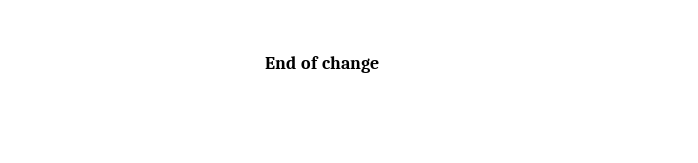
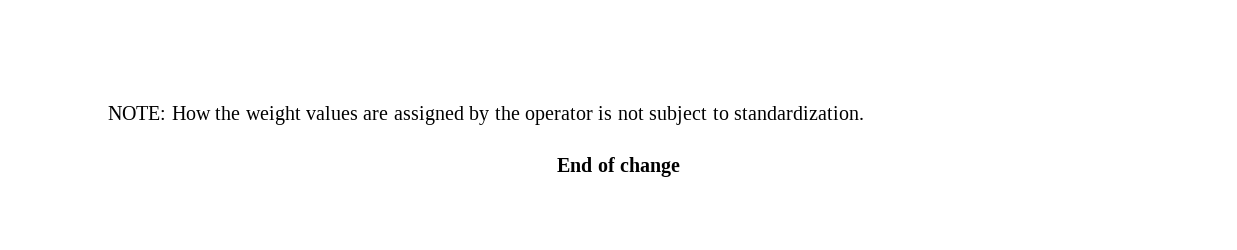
+ NOTE: How the weight values are assigned by the operator is not subject to standardization.

